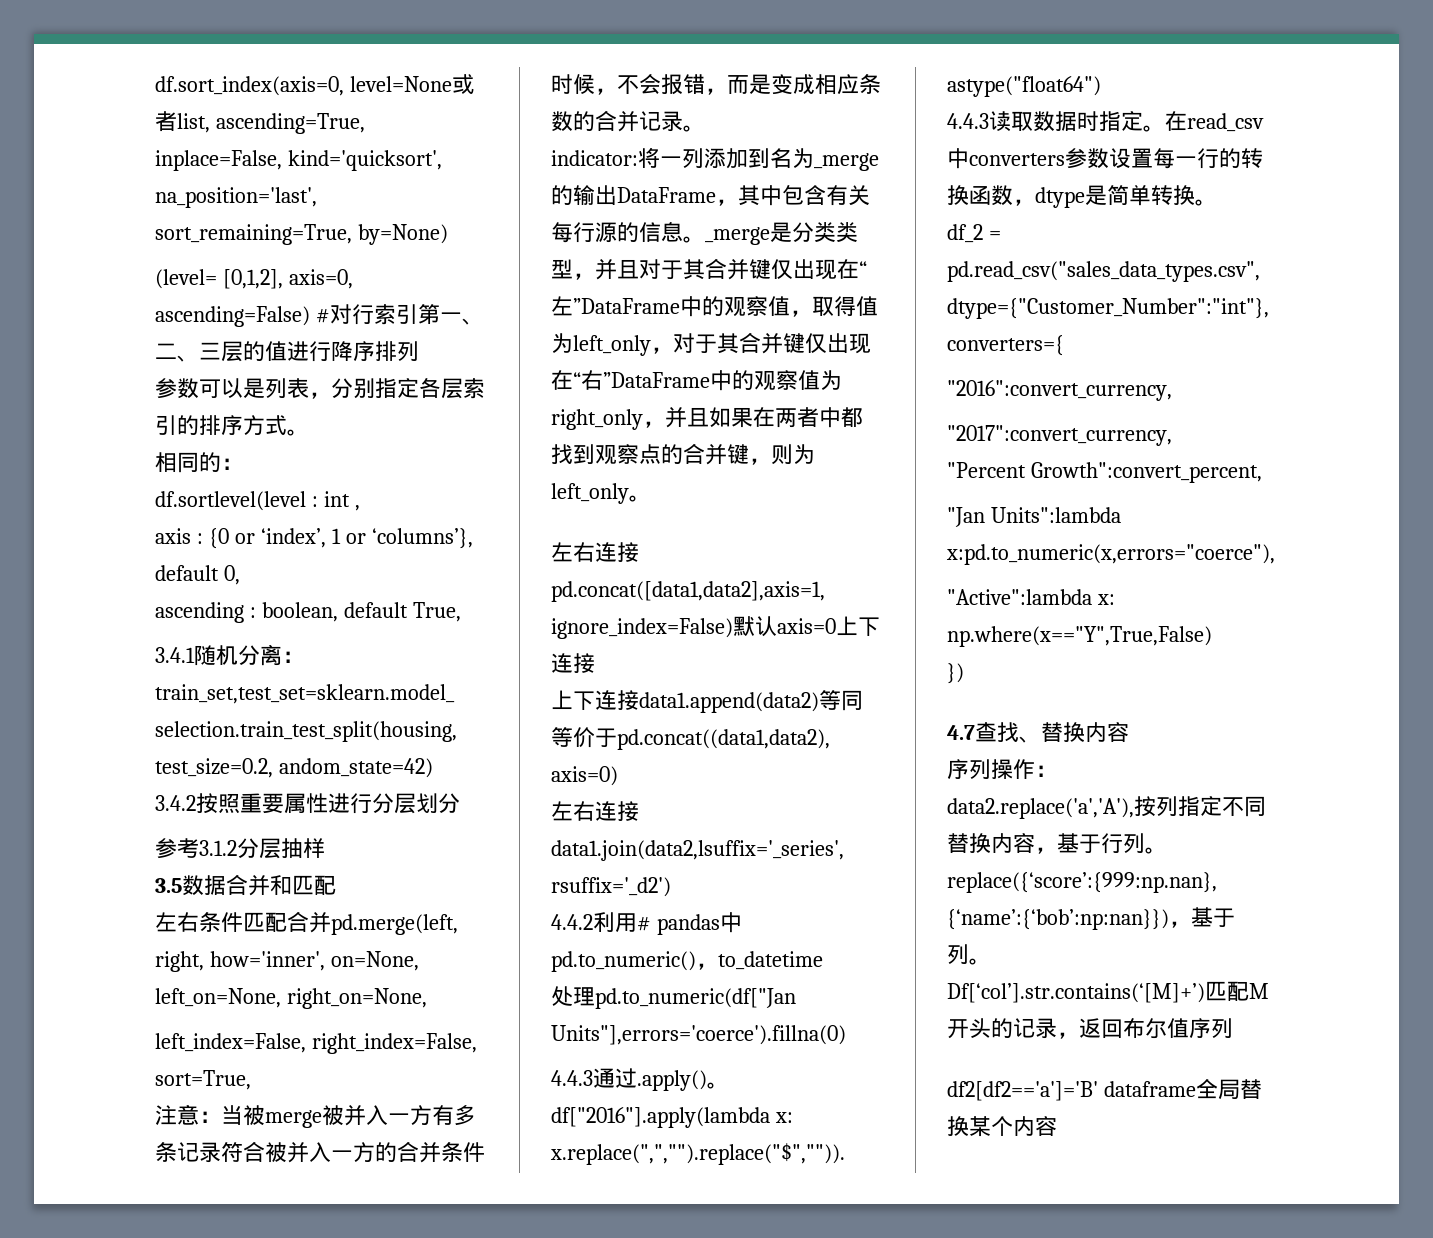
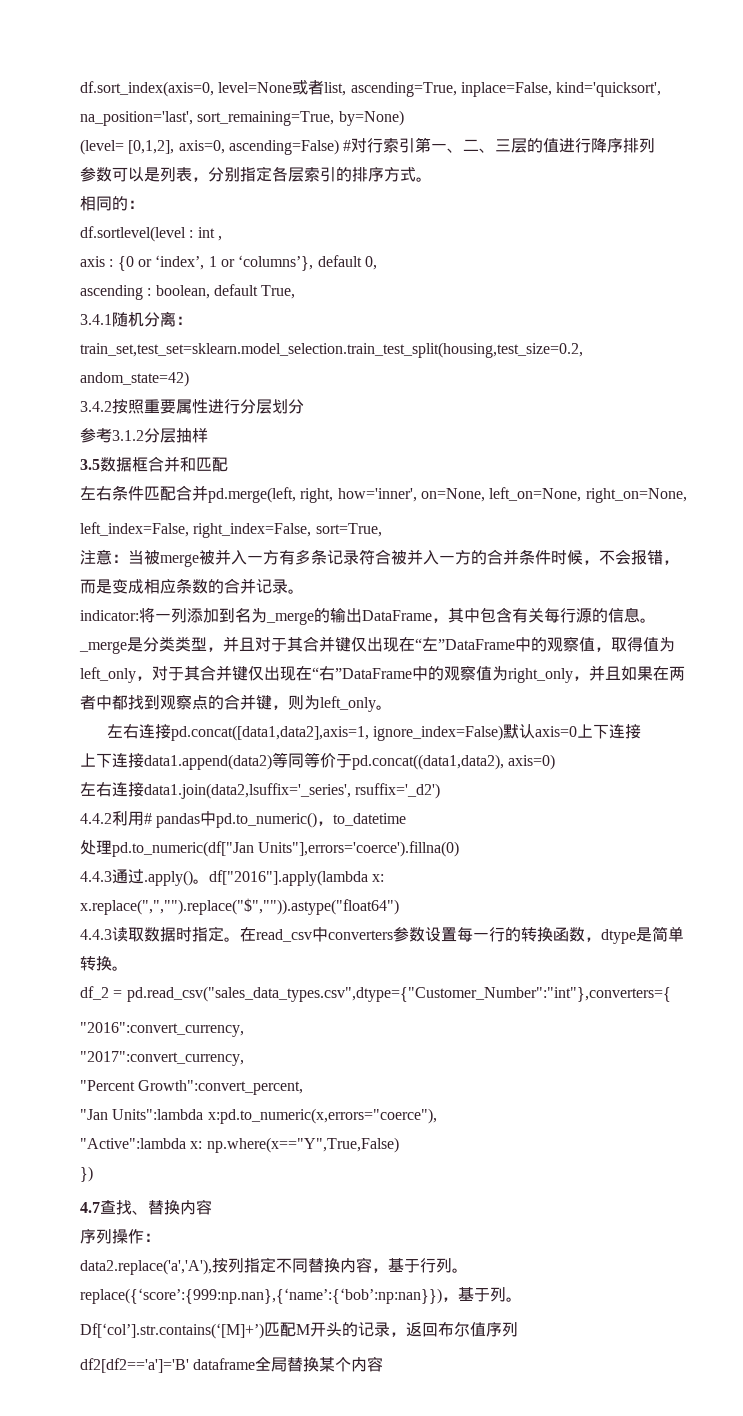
- 3.5数据合并和匹配
+ 3.5数据框合并和匹配

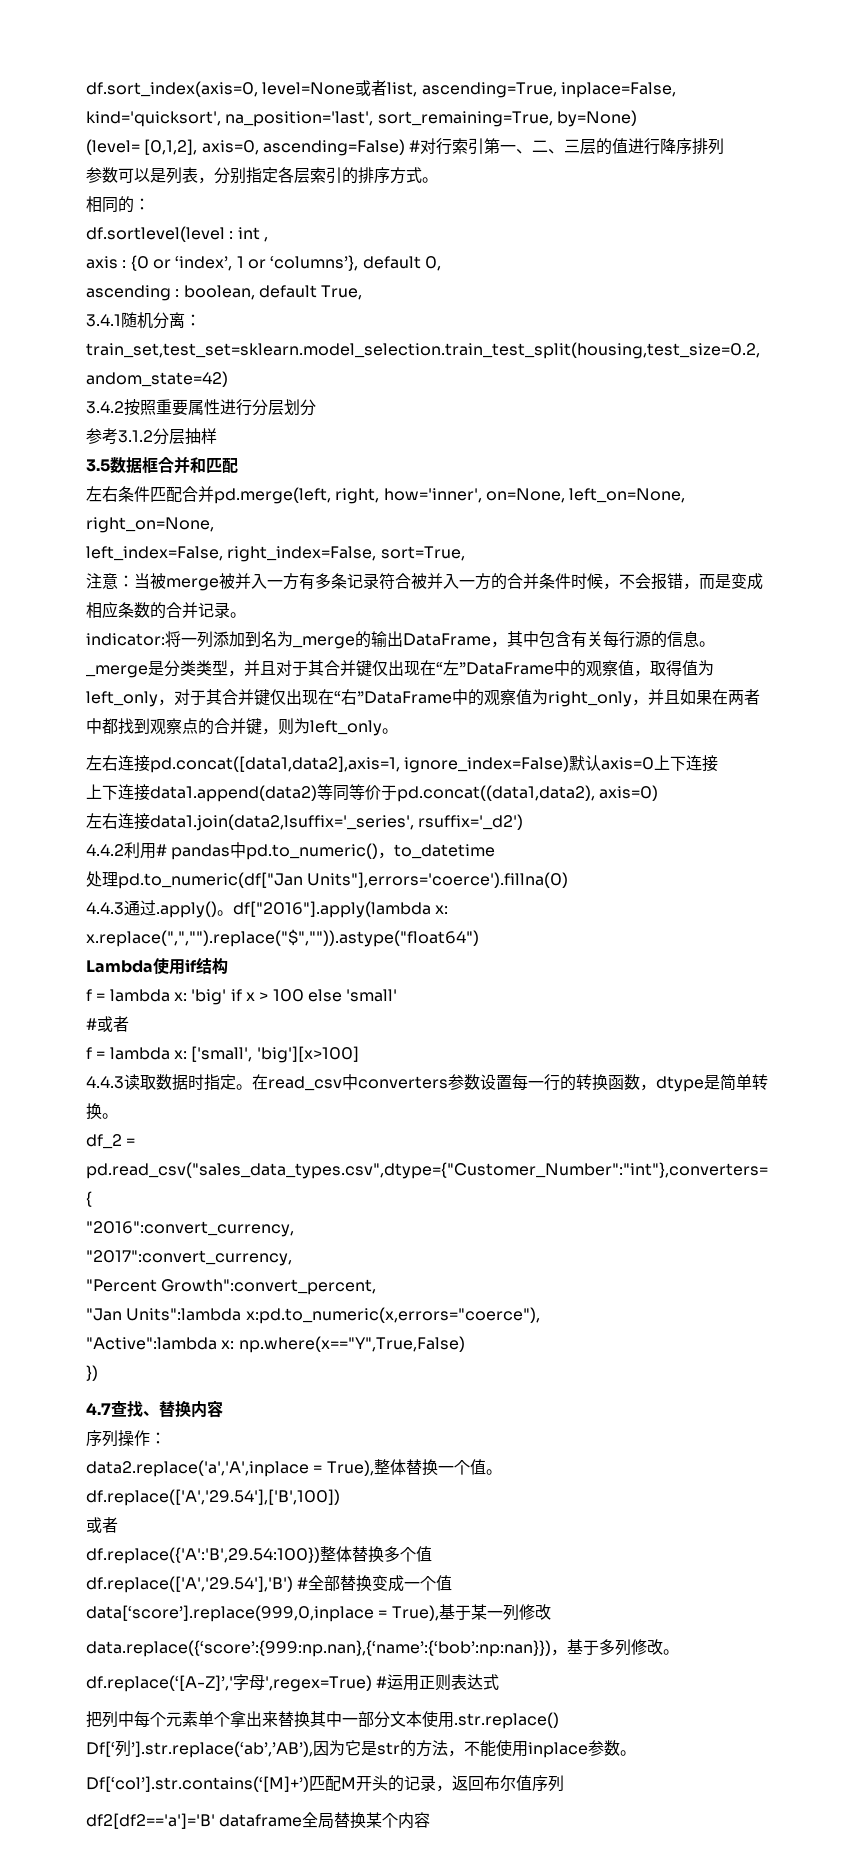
+ Lambda使用if结构
+ f = lambda x: 'big' if x > 100 else 'small'
+ #或者
+ f = lambda x: ['small', 'big'][x>100]
- data2.replace('a','A'),按列指定不同替换内容，基于行列。replace({‘score’:{999:np.nan},{‘name’:{‘bob’:np:nan}})，基于列。
+ data2.replace('a','A',inplace = True),整体替换一个值。
+ df.replace(['A','29.54'],['B',100])
+ 或者
+ df.replace({'A':'B',29.54:100})整体替换多个值
+ df.replace(['A','29.54'],'B') #全部替换变成一个值
+ data[‘score’].replace(999,0,inplace = True),基于某一列修改
+ data.replace({‘score’:{999:np.nan},{‘name’:{‘bob’:np:nan}})，基于多列修改。
+ df.replace(‘[A-Z]’,'字母',regex=True) #运用正则表达式
+ 把列中每个元素单个拿出来替换其中一部分文本使用.str.replace()
+ Df[‘列’].str.replace(‘ab’,’AB’),因为它是str的方法，不能使用inplace参数。

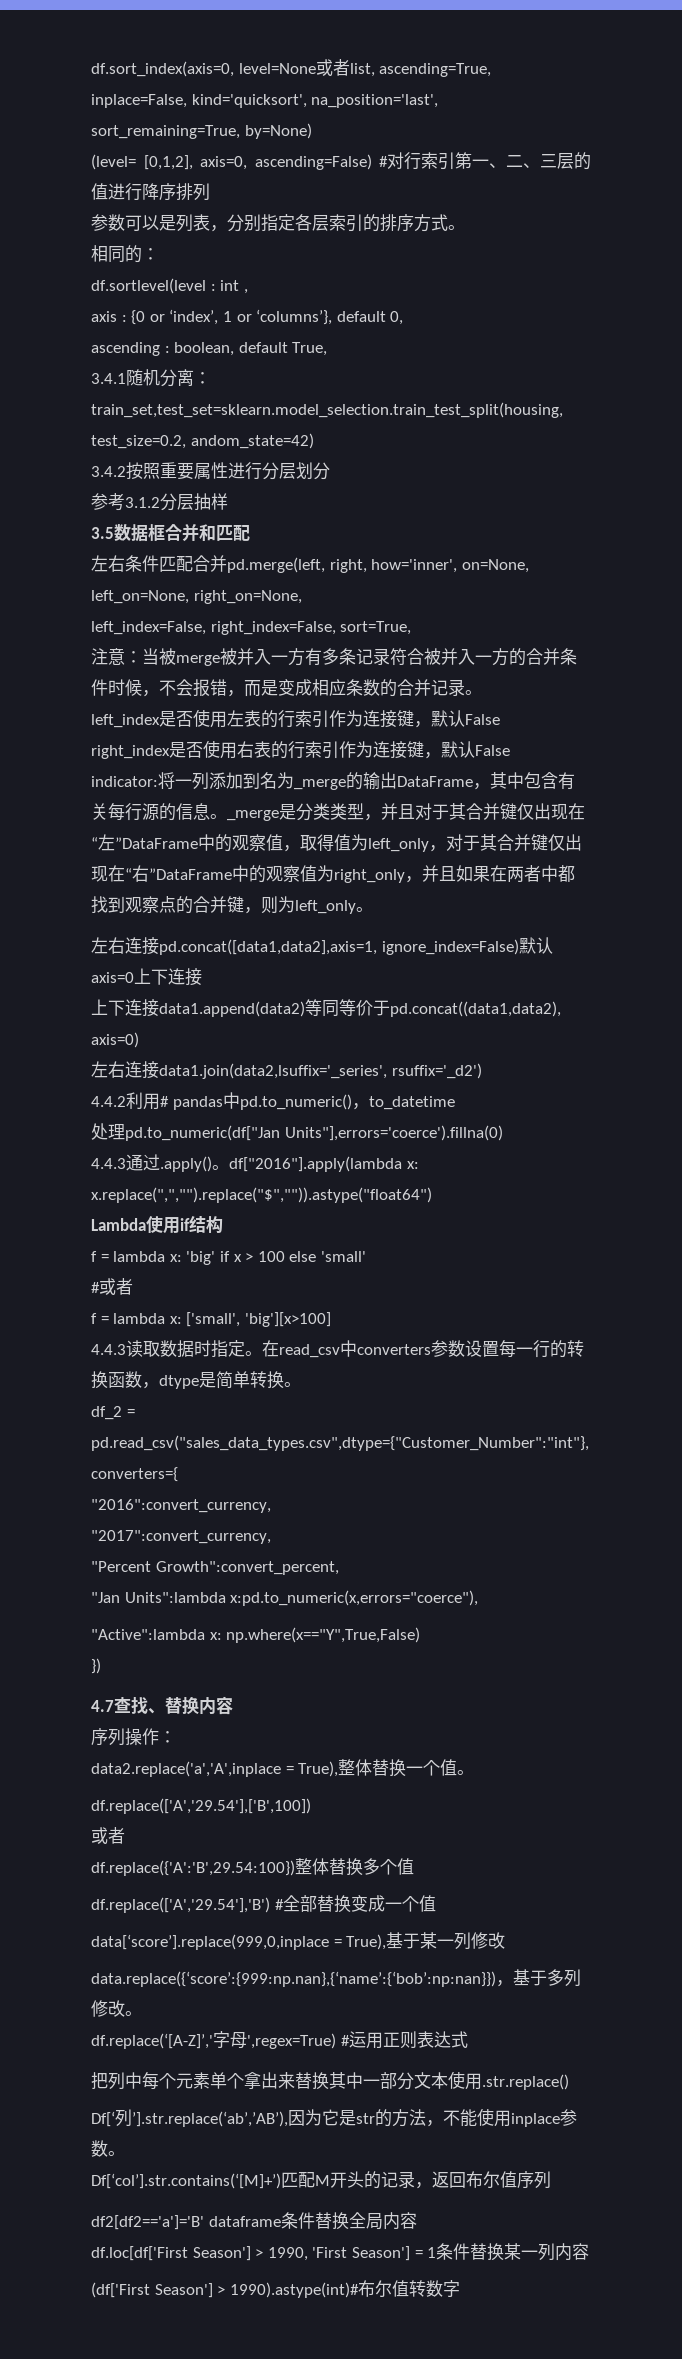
+ left_index是否使用左表的行索引作为连接键，默认False
+ right_index是否使用右表的行索引作为连接键，默认False
- df2[df2=='a']='B' dataframe全局替换某个内容
+ df2[df2=='a']='B' dataframe条件替换全局内容
+ df.loc[df['First Season'] > 1990, 'First Season'] = 1条件替换某一列内容
+ (df['First Season'] > 1990).astype(int)#布尔值转数字

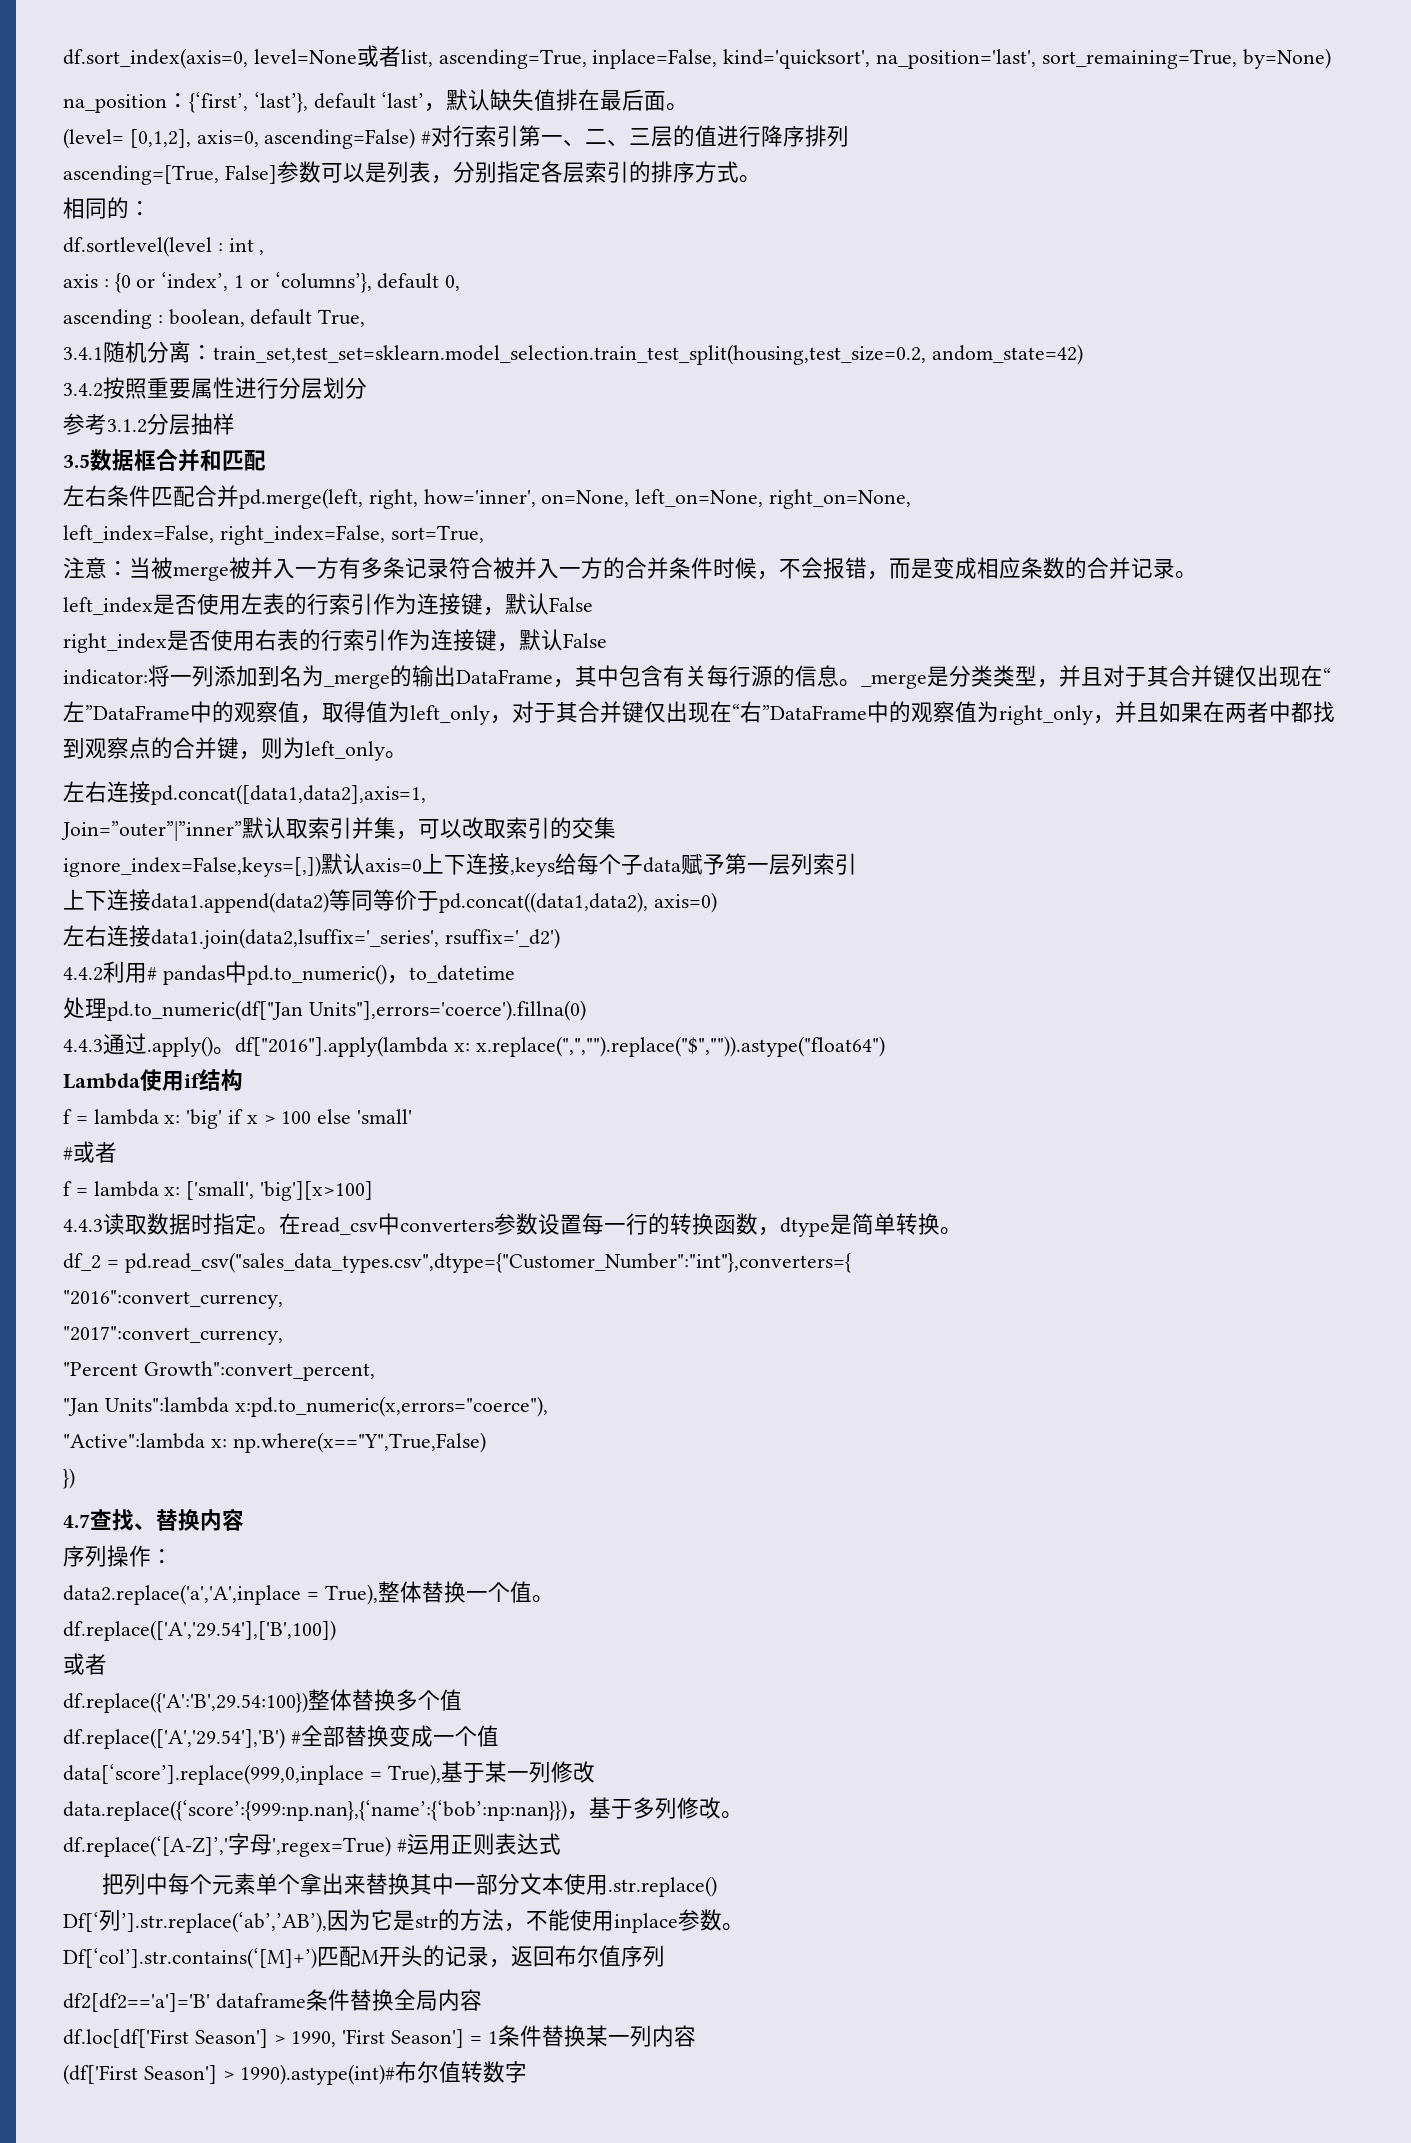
+ na_position：{‘first’, ‘last’}, default ‘last’，默认缺失值排在最后面。
- 参数可以是列表，分别指定各层索引的排序方式。
+ ascending=[True, False]参数可以是列表，分别指定各层索引的排序方式。
- 左右连接pd.concat([data1,data2],axis=1, ignore_index=False)默认axis=0上下连接
+ 左右连接pd.concat([data1,data2],axis=1,
+ Join=”outer”|”inner”默认取索引并集，可以改取索引的交集
+ ignore_index=False,keys=[,])默认axis=0上下连接,keys给每个子data赋予第一层列索引

